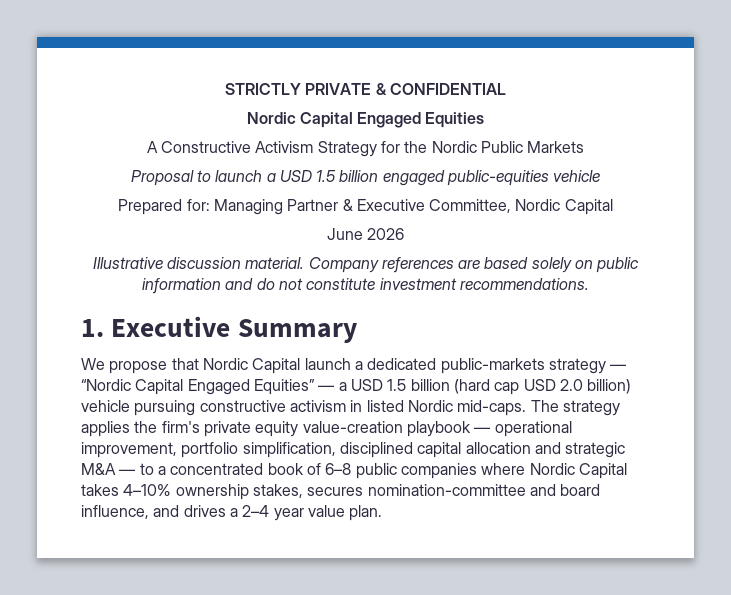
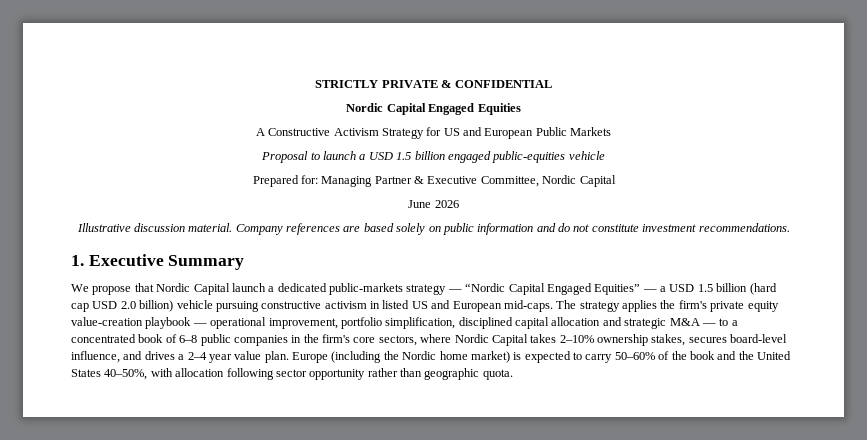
- A Constructive Activism Strategy for the Nordic Public Markets
+ A Constructive Activism Strategy for US and European Public Markets
- We propose that Nordic Capital launch a dedicated public-markets strategy — “Nordic Capital Engaged Equities” — a USD 1.5 billion (hard cap USD 2.0 billion) vehicle pursuing constructive activism in listed Nordic mid-caps.
+ We propose that Nordic Capital launch a dedicated public-markets strategy — “Nordic Capital Engaged Equities” — a USD 1.5 billion (hard cap USD 2.0 billion) vehicle pursuing constructive activism in listed US and European mid-caps.
- The strategy applies the firm's private equity value-creation playbook — operational improvement, portfolio simplification, disciplined capital allocation and strategic M&A — to a concentrated book of 6–8 public companies where Nordic Capital takes 4–10% ownership stakes, secures nomination-committee and board influence, and drives a 2–4 year value plan.
+ The strategy applies the firm's private equity value-creation playbook — operational improvement, portfolio simplification, disciplined capital allocation and strategic M&A — to a concentrated book of 6–8 public companies in the firm's core sectors, where Nordic Capital takes 2–10% ownership stakes, secures board-level influence, and drives a 2–4 year value plan.
+ Europe (including the Nordic home market) is expected to carry 50–60% of the book and the United States 40–50%, with allocation following sector opportunity rather than geographic quota.

